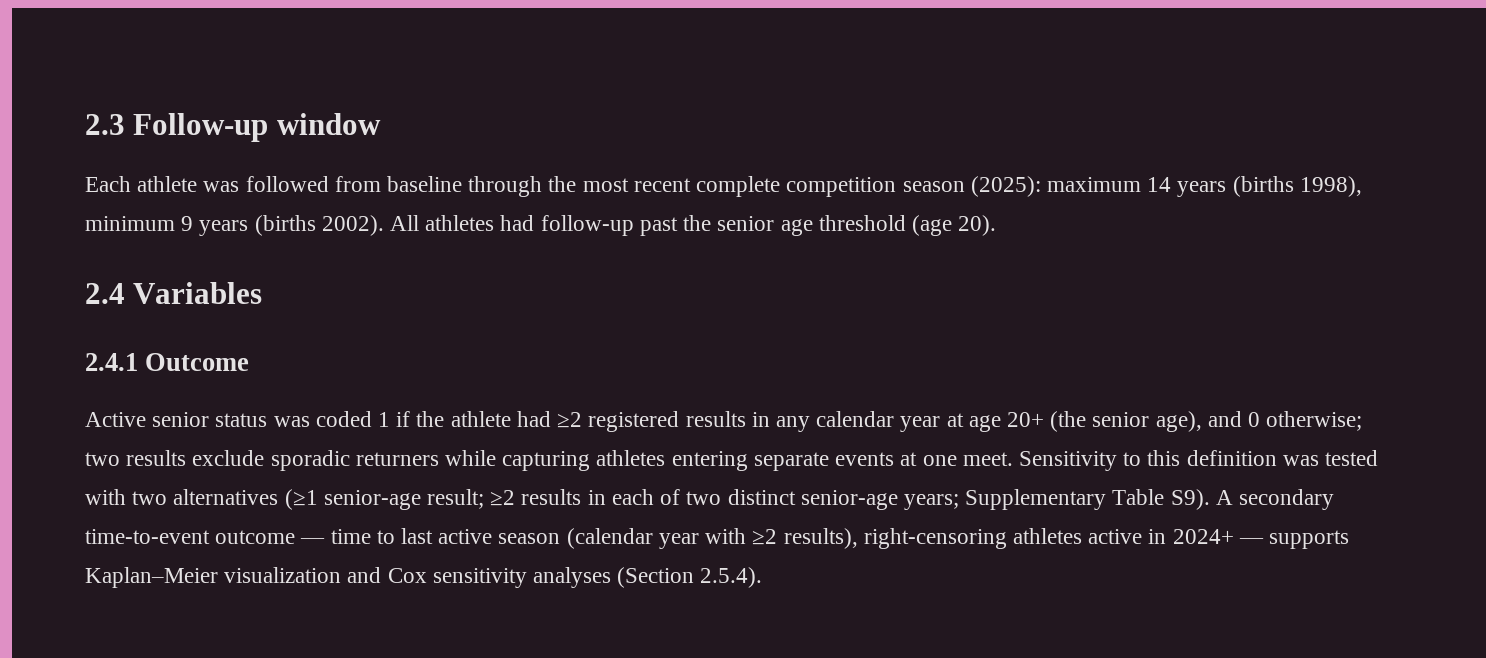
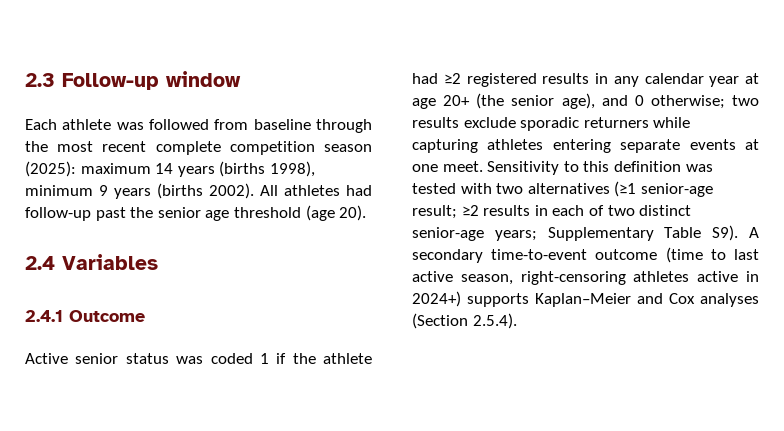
- Sensitivity to this definition was tested with two alternatives (≥1 senior-age result; ≥2 results in each of two distinct senior-age years; Supplementary Table S9). A secondary time-to-event outcome — time to last active season (calendar year with ≥2 results), right-censoring athletes active in 2024+ — supports Kaplan–Meier visualization and Cox sensitivity analyses (Section 2.5.4).
+ Sensitivity to this definition was tested with two alternatives (≥1 senior-age result; ≥2 results in each of two distinct senior-age years; Supplementary Table S9). A secondary time-to-event outcome (time to last active season, right-censoring athletes active in 2024+) supports Kaplan–Meier and Cox analyses (Section 2.5.4).

